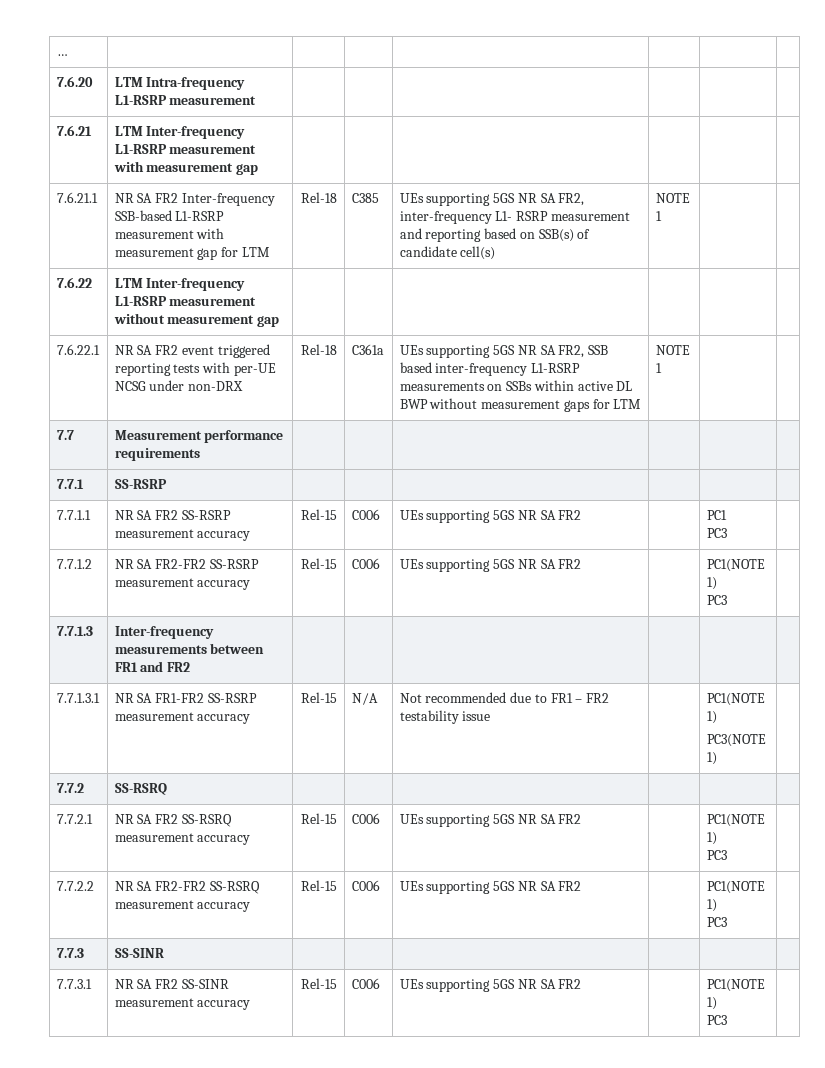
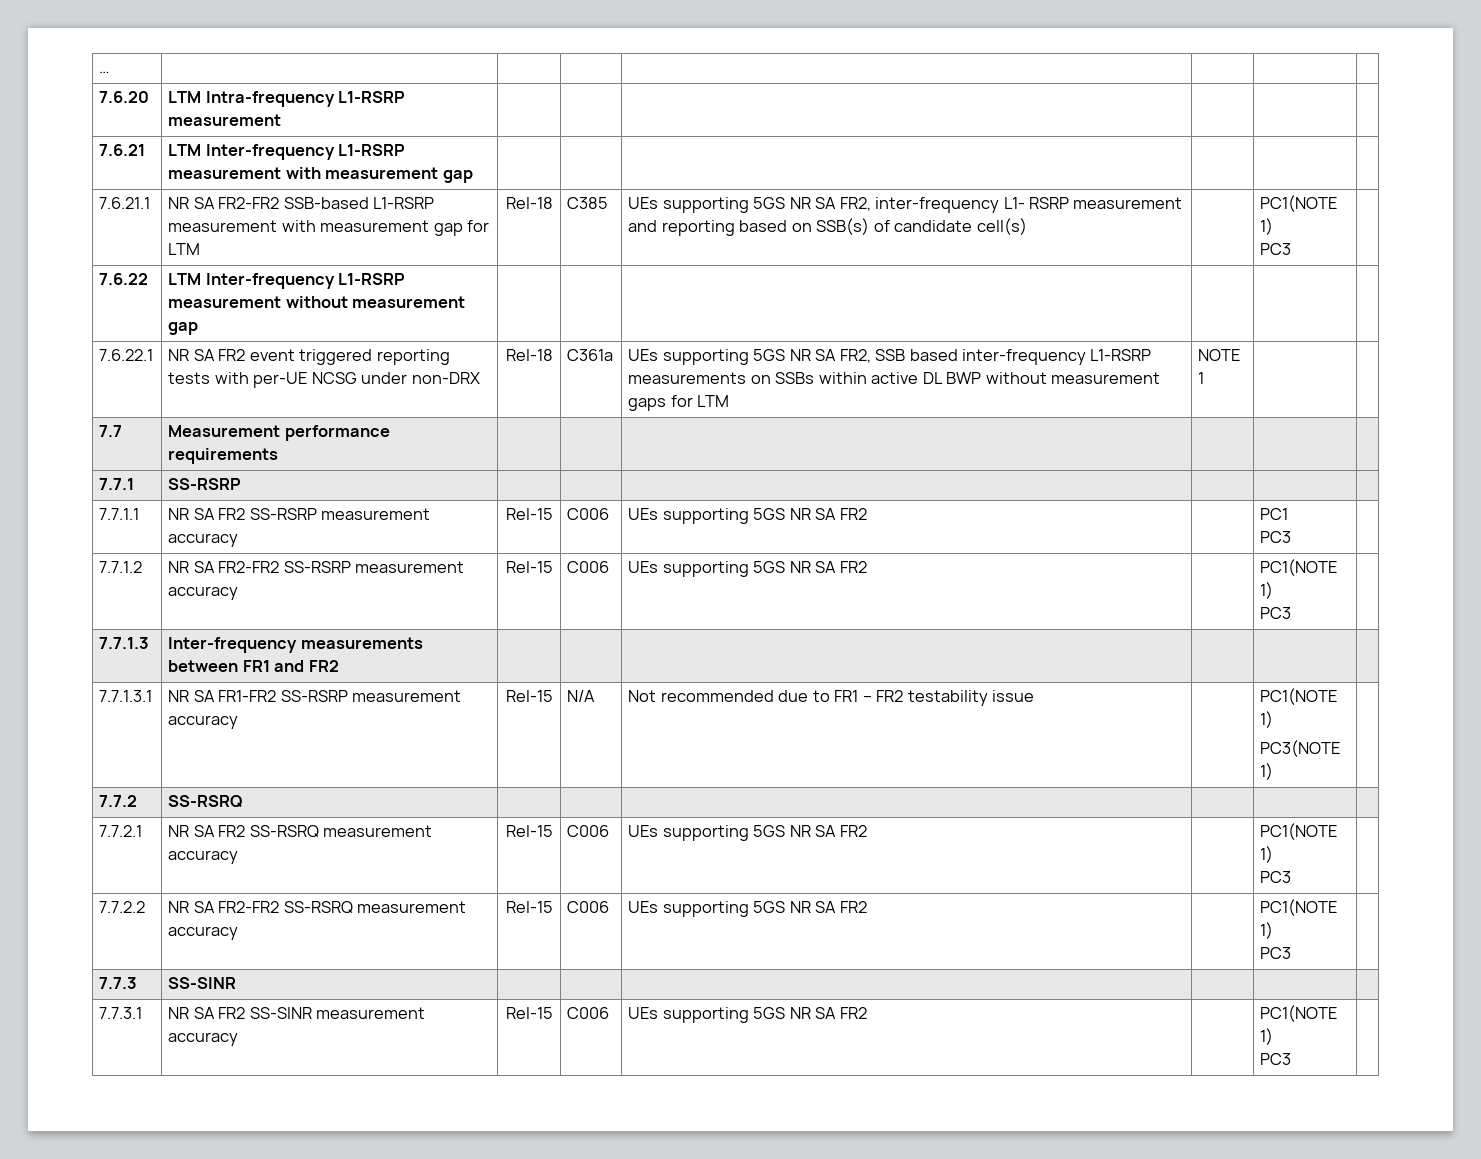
- 7.6.21.1 | NR SA FR2 Inter-frequency SSB-based L1-RSRP measurement with measurement gap for LTM | Rel-18 | C385 | UEs supporting 5GS NR SA FR2, inter-frequency L1- RSRP measurement and reporting based on SSB(s) of candidate cell(s) | NOTE 1 | |
+ 7.6.21.1 | NR SA FR2-FR2 SSB-based L1-RSRP measurement with measurement gap for LTM | Rel-18 | C385 | UEs supporting 5GS NR SA FR2, inter-frequency L1- RSRP measurement and reporting based on SSB(s) of candidate cell(s) | | PC1(NOTE 1)
+ PC3 |

